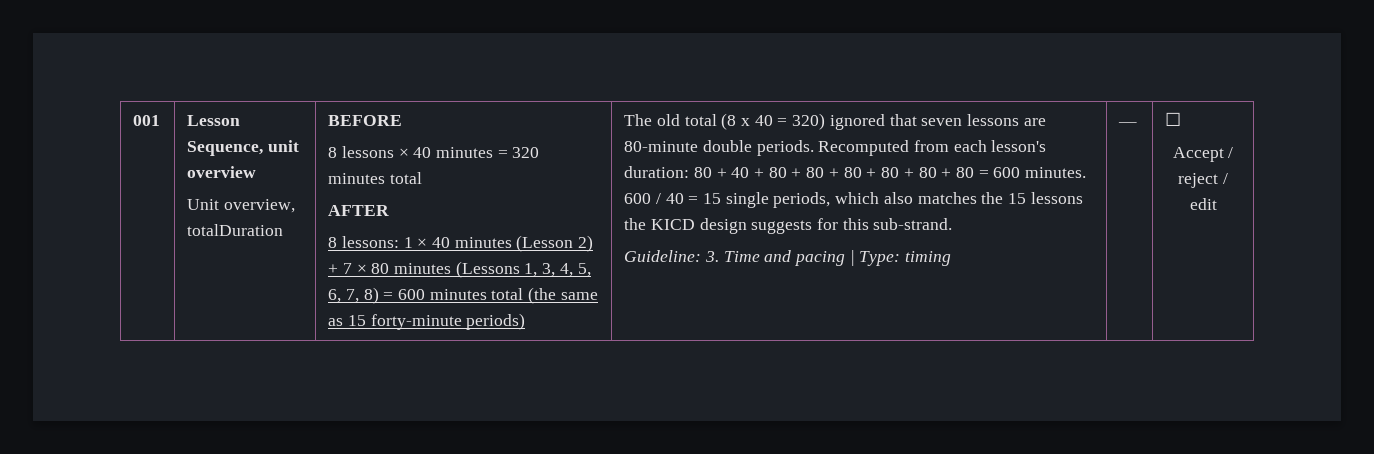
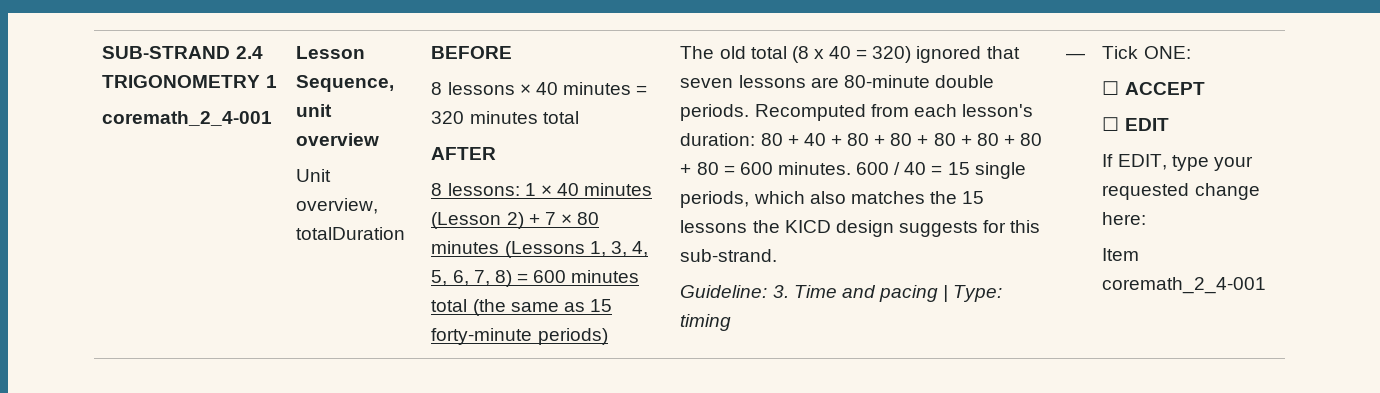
- 001
+ SUB-STRAND 2.4 TRIGONOMETRY 1
+ coremath_2_4-001
- ☐
- Accept / reject / edit
+ Tick ONE:
+ ☐ ACCEPT
+ ☐ EDIT
+ If EDIT, type your requested change here:
+ Item coremath_2_4-001

